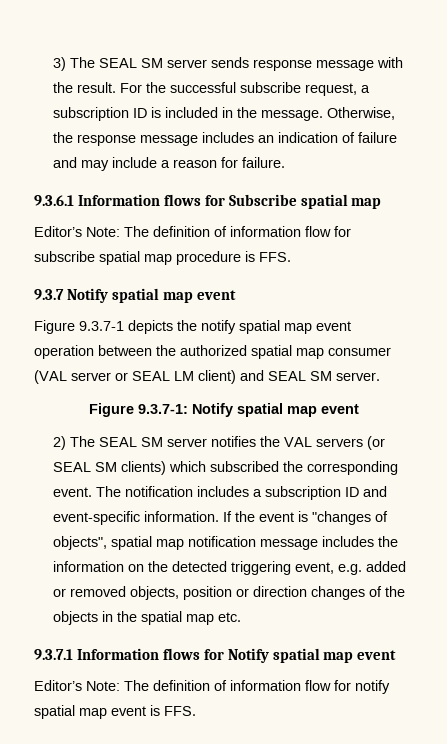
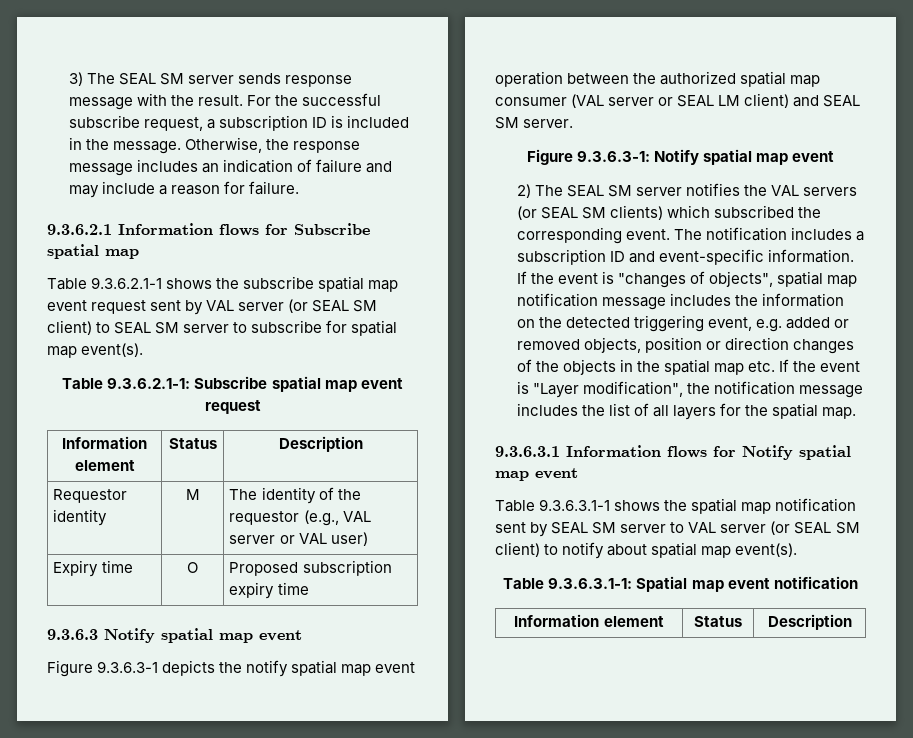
- 9.3.6.1 Information flows for Subscribe spatial map
+ 9.3.6.2.1 Information flows for Subscribe spatial map
- Editor’s Note: The definition of information flow for subscribe spatial map procedure is FFS.
- 9.3.7 Notify spatial map event
+ Table 9.3.6.2.1-1 shows the subscribe spatial map event request sent by VAL server (or SEAL SM client) to SEAL SM server to subscribe for spatial map event(s).
+ Table 9.3.6.2.1-1: Subscribe spatial map event request
+ Information element | Status | Description
+ Requestor identity | M | The identity of the requestor (e.g., VAL server or VAL user)
+ Expiry time | O | Proposed subscription expiry time
+ 9.3.6.3 Notify spatial map event
- Figure 9.3.7-1 depicts the notify spatial map event operation between the authorized spatial map consumer (VAL server or SEAL LM client) and SEAL SM server.
+ Figure 9.3.6.3-1 depicts the notify spatial map event operation between the authorized spatial map consumer (VAL server or SEAL LM client) and SEAL SM server.
- Figure 9.3.7-1: Notify spatial map event
+ Figure 9.3.6.3-1: Notify spatial map event
- If the event is "changes of objects", spatial map notification message includes the information on the detected triggering event, e.g. added or removed objects, position or direction changes of the objects in the spatial map etc.
- 9.3.7.1 Information flows for Notify spatial map event
+ If the event is "changes of objects", spatial map notification message includes the information on the detected triggering event, e.g. added or removed objects, position or direction changes of the objects in the spatial map etc. If the event is "Layer modification", the notification message includes the list of all layers for the spatial map.
+ 9.3.6.3.1 Information flows for Notify spatial map event
- Editor’s Note: The definition of information flow for notify spatial map event is FFS.
+ Table 9.3.6.3.1-1 shows the spatial map notification sent by SEAL SM server to VAL server (or SEAL SM client) to notify about spatial map event(s).
+ Table 9.3.6.3.1-1: Spatial map event notification
+ Information element | Status | Description

